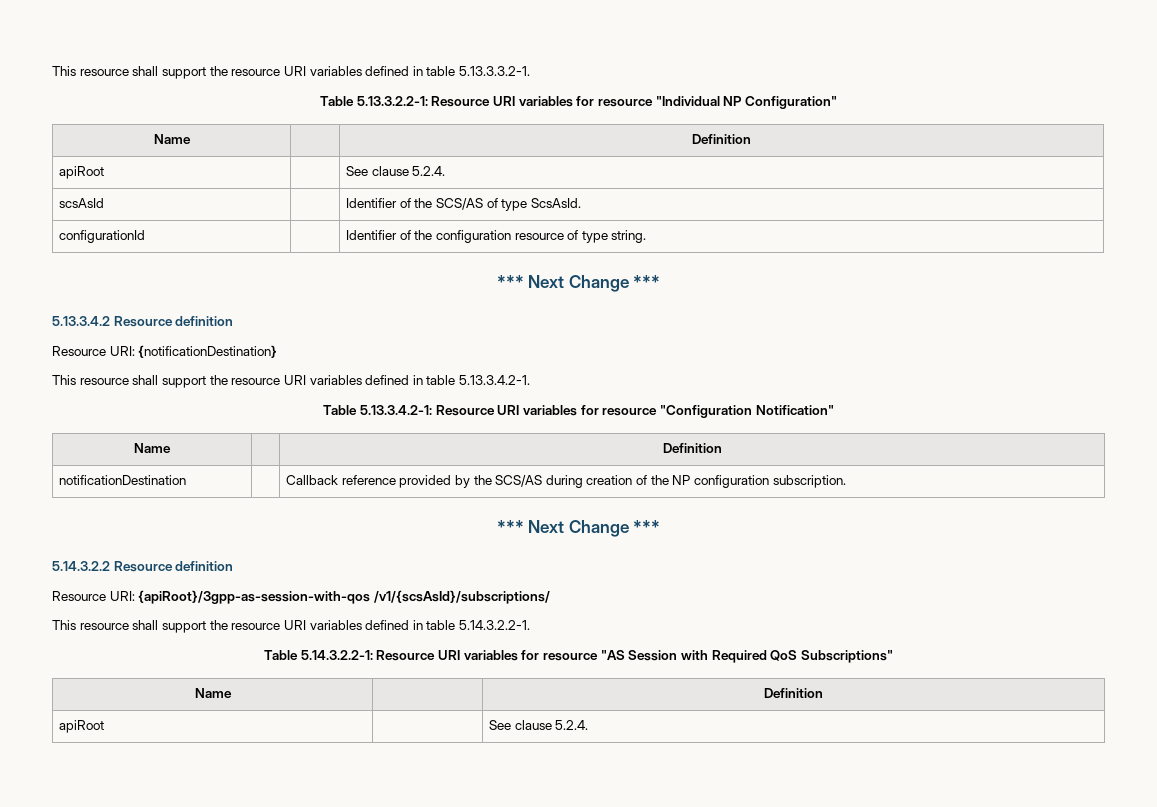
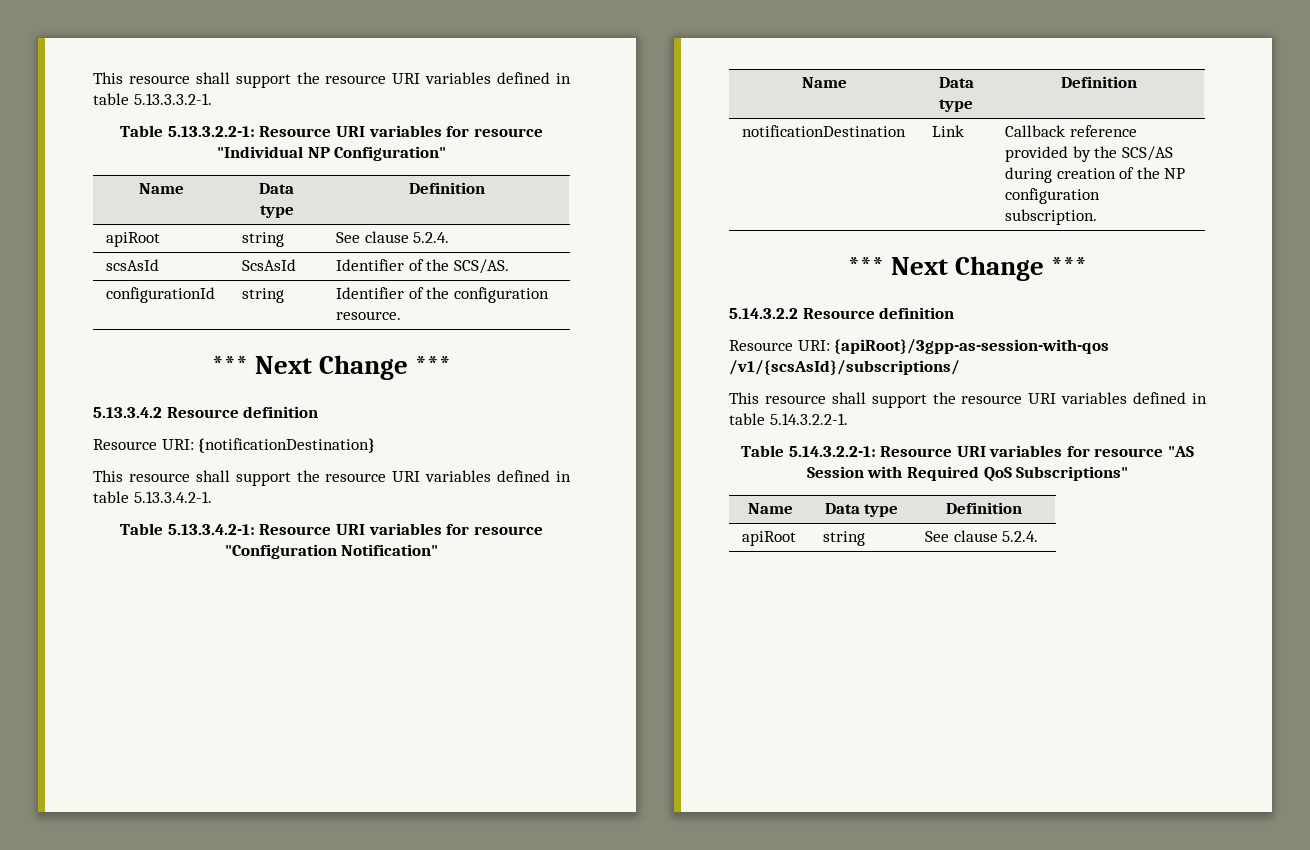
  Table 5.13.3.2.2-1: Resource URI variables for resource "Individual NP Configuration"
- Name | | Definition
- apiRoot | | See clause 5.2.4.
+ Name | Data type | Definition
+ apiRoot | string | See clause 5.2.4.
- scsAsId | | Identifier of the SCS/AS of type ScsAsId.
+ scsAsId | ScsAsId | Identifier of the SCS/AS.
- configurationId | | Identifier of the configuration resource of type string.
+ configurationId | string | Identifier of the configuration resource.
  Table 5.13.3.4.2-1: Resource URI variables for resource "Configuration Notification"
- Name | | Definition
+ Name | Data type | Definition
- notificationDestination | | Callback reference provided by the SCS/AS during creation of the NP configuration subscription.
+ notificationDestination | Link | Callback reference provided by the SCS/AS during creation of the NP configuration subscription.
  Table 5.14.3.2.2-1: Resource URI variables for resource "AS Session with Required QoS Subscriptions"
- Name | | Definition
- apiRoot | | See clause 5.2.4.
+ Name | Data type | Definition
+ apiRoot | string | See clause 5.2.4.

